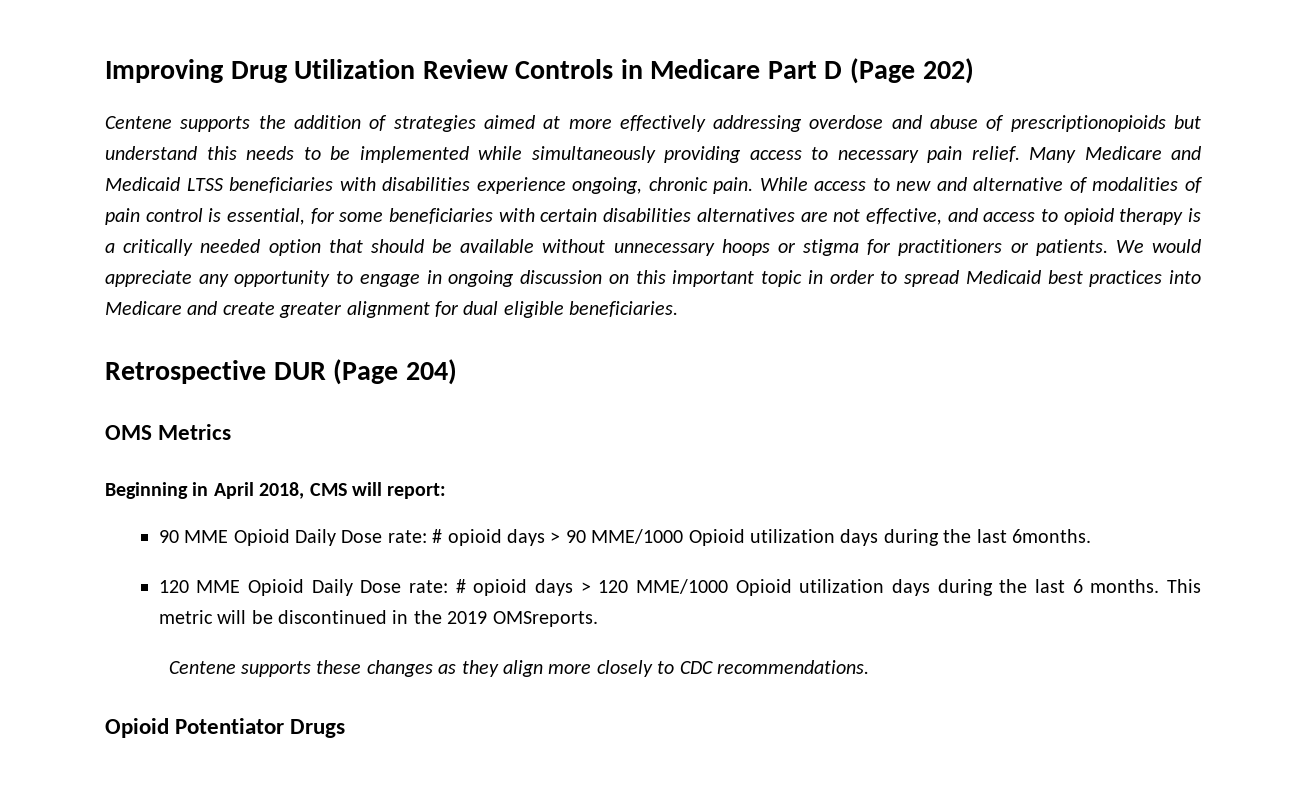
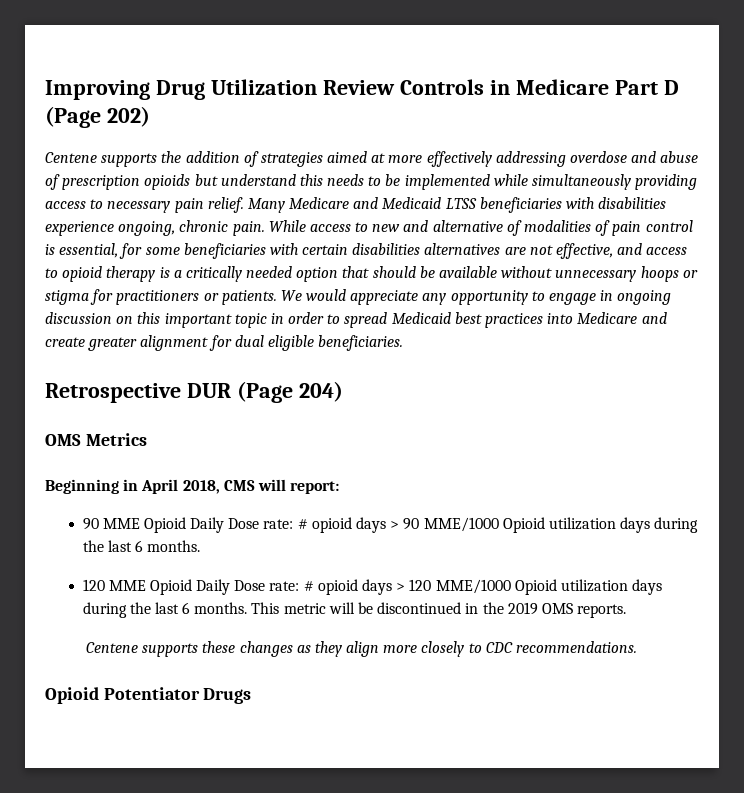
- Centene supports the addition of strategies aimed at more effectively addressing overdose and abuse of prescriptionopioids but understand this needs to be implemented while simultaneously providing access to necessary pain relief.
+ Centene supports the addition of strategies aimed at more effectively addressing overdose and abuse of prescription opioids but understand this needs to be implemented while simultaneously providing access to necessary pain relief.
- 90 MME Opioid Daily Dose rate: # opioid days > 90 MME/1000 Opioid utilization days during the last 6months.
+ 90 MME Opioid Daily Dose rate: # opioid days > 90 MME/1000 Opioid utilization days during the last 6 months.
- This metric will be discontinued in the 2019 OMSreports.
+ This metric will be discontinued in the 2019 OMS reports.

